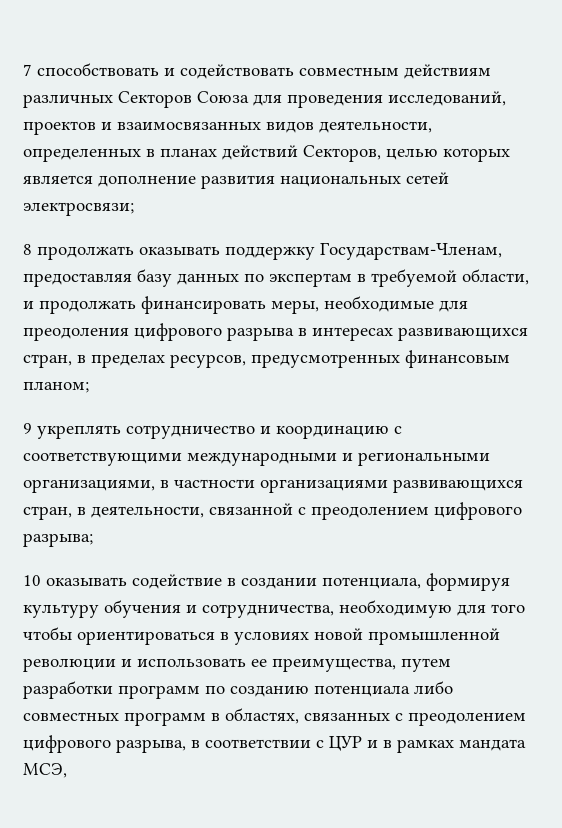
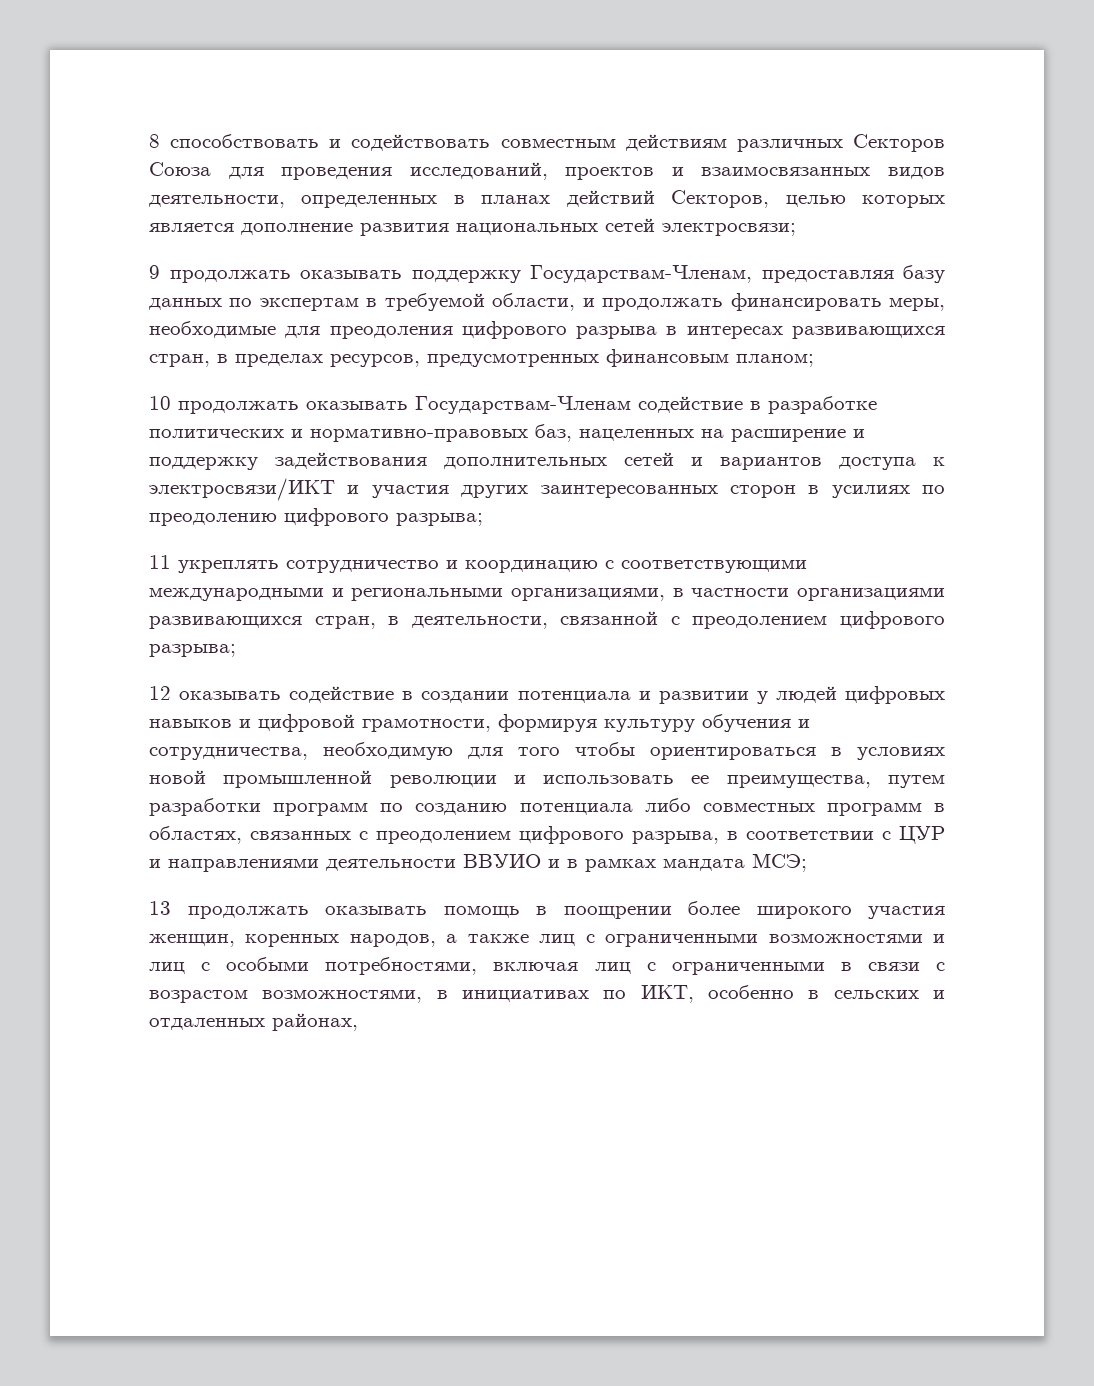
- 7 способствовать и содействовать совместным действиям различных Секторов Союза для проведения исследований, проектов и взаимосвязанных видов деятельности, определенных в планах действий Секторов, целью которых является дополнение развития национальных сетей электросвязи;
+ 8 способствовать и содействовать совместным действиям различных Секторов Союза для проведения исследований, проектов и взаимосвязанных видов деятельности, определенных в планах действий Секторов, целью которых является дополнение развития национальных сетей электросвязи;
- 8 продолжать оказывать поддержку Государствам-Членам, предоставляя базу данных по экспертам в требуемой области, и продолжать финансировать меры, необходимые для преодоления цифрового разрыва в интересах развивающихся стран, в пределах ресурсов, предусмотренных финансовым планом;
+ 9 продолжать оказывать поддержку Государствам-Членам, предоставляя базу данных по экспертам в требуемой области, и продолжать финансировать меры, необходимые для преодоления цифрового разрыва в интересах развивающихся стран, в пределах ресурсов, предусмотренных финансовым планом;
- 9 укреплять сотрудничество и координацию с соответствующими международными и региональными организациями, в частности организациями развивающихся стран, в деятельности, связанной с преодолением цифрового разрыва;
+ 10 продолжать оказывать Государствам-Членам содействие в разработке политических и нормативно-правовых баз, нацеленных на расширение и поддержку задействования дополнительных сетей и вариантов доступа к электросвязи/ИКТ и участия других заинтересованных сторон в усилиях по преодолению цифрового разрыва;
+ 11 укреплять сотрудничество и координацию с соответствующими международными и региональными организациями, в частности организациями развивающихся стран, в деятельности, связанной с преодолением цифрового разрыва;
- 10 оказывать содействие в создании потенциала, формируя культуру обучения и сотрудничества, необходимую для того чтобы ориентироваться в условиях новой промышленной революции и использовать ее преимущества, путем разработки программ по созданию потенциала либо совместных программ в областях, связанных с преодолением цифрового разрыва, в соответствии с ЦУР и в рамках мандата МСЭ,
+ 12 оказывать содействие в создании потенциала и развитии у людей цифровых навыков и цифровой грамотности, формируя культуру обучения и сотрудничества, необходимую для того чтобы ориентироваться в условиях новой промышленной революции и использовать ее преимущества, путем разработки программ по созданию потенциала либо совместных программ в областях, связанных с преодолением цифрового разрыва, в соответствии с ЦУР и направлениями деятельности ВВУИО и в рамках мандата МСЭ;
+ 13 продолжать оказывать помощь в поощрении более широкого участия женщин, коренных народов, а также лиц с ограниченными возможностями и лиц с особыми потребностями, включая лиц с ограниченными в связи с возрастом возможностями, в инициативах по ИКТ, особенно в сельских и отдаленных районах,

